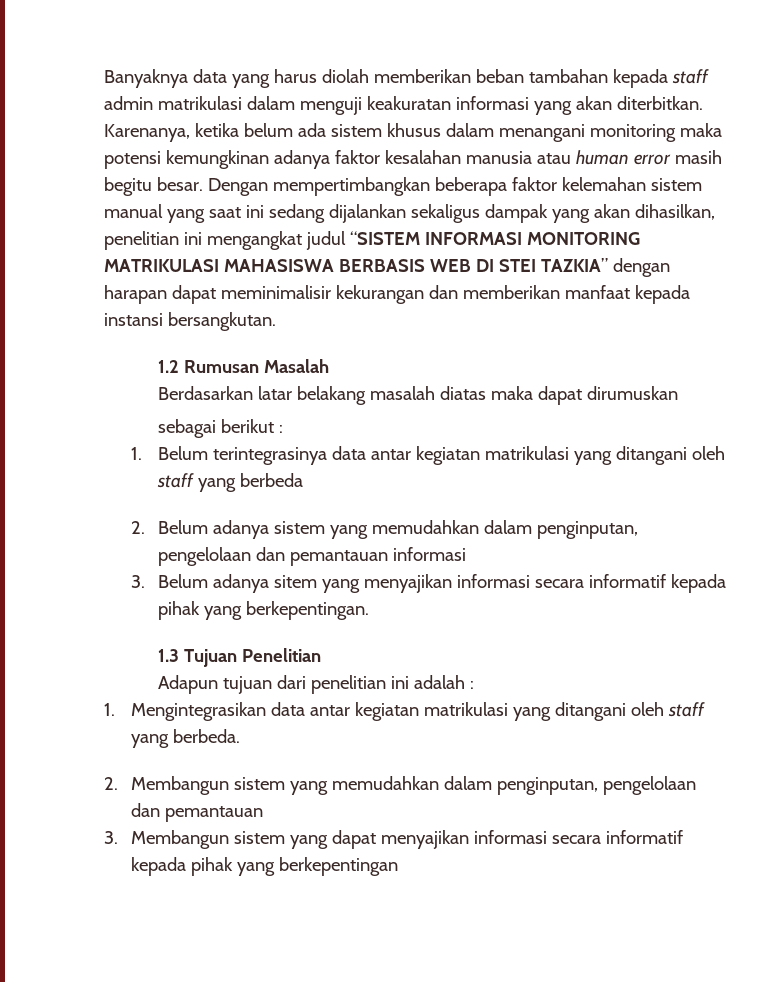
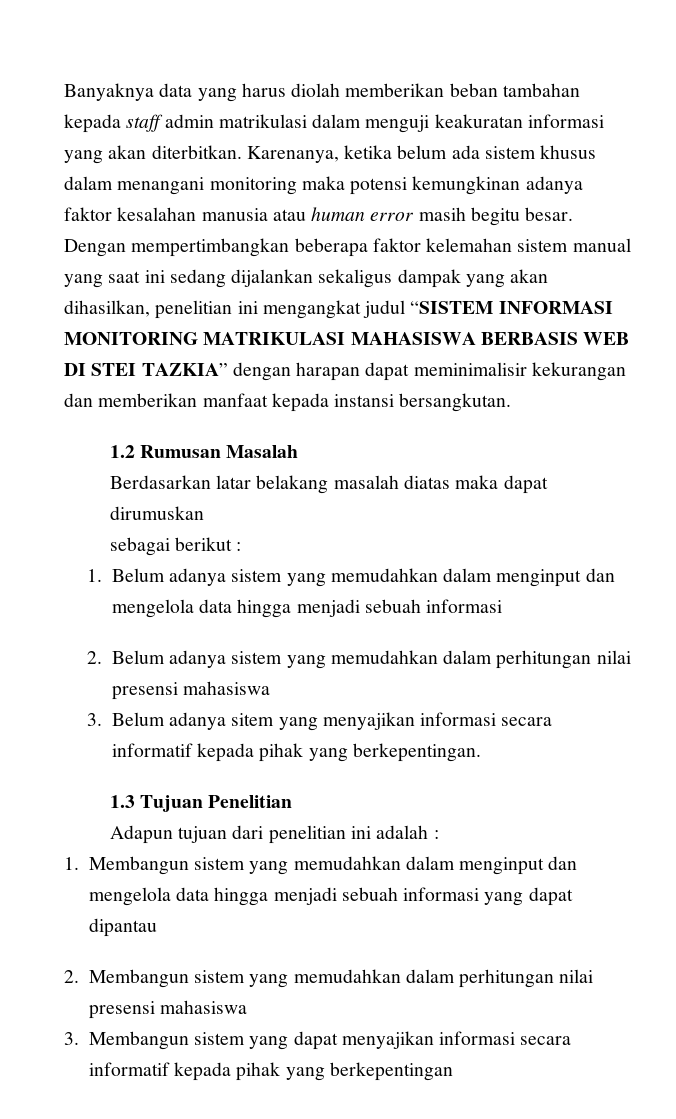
- 1. Belum terintegrasinya data antar kegiatan matrikulasi yang ditangani oleh staff yang berbeda
+ 1. Belum adanya sistem yang memudahkan dalam menginput dan mengelola data hingga menjadi sebuah informasi
- 2. Belum adanya sistem yang memudahkan dalam penginputan, pengelolaan dan pemantauan informasi
+ 2. Belum adanya sistem yang memudahkan dalam perhitungan nilai presensi mahasiswa
- 1. Mengintegrasikan data antar kegiatan matrikulasi yang ditangani oleh staff yang berbeda.
+ 1. Membangun sistem yang memudahkan dalam menginput dan mengelola data hingga menjadi sebuah informasi yang dapat dipantau
- 2. Membangun sistem yang memudahkan dalam penginputan, pengelolaan dan pemantauan
+ 2. Membangun sistem yang memudahkan dalam perhitungan nilai presensi mahasiswa

